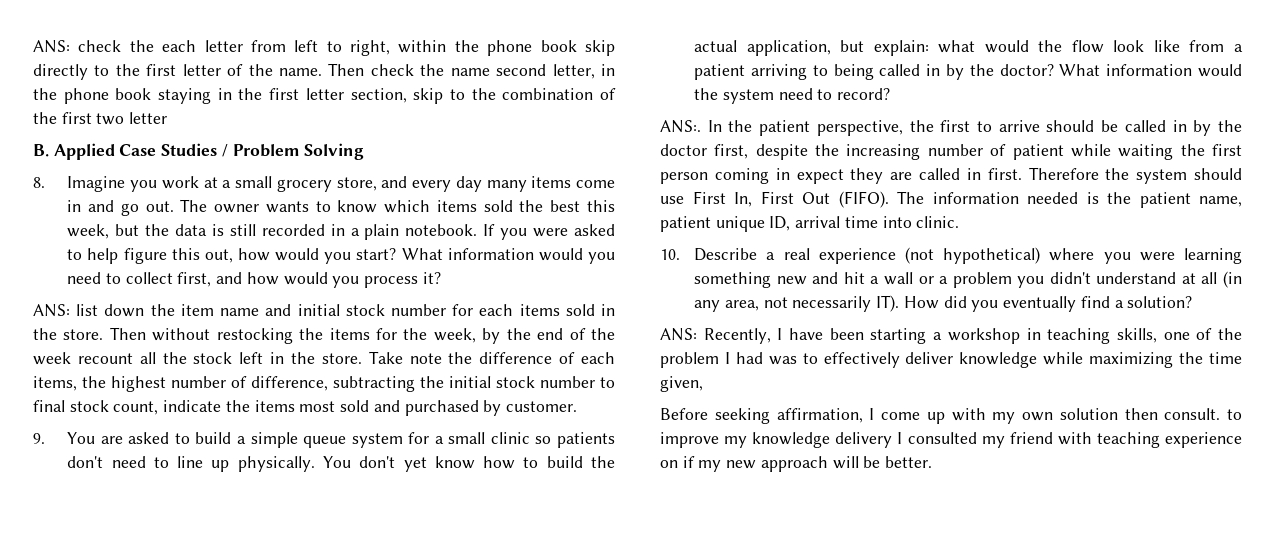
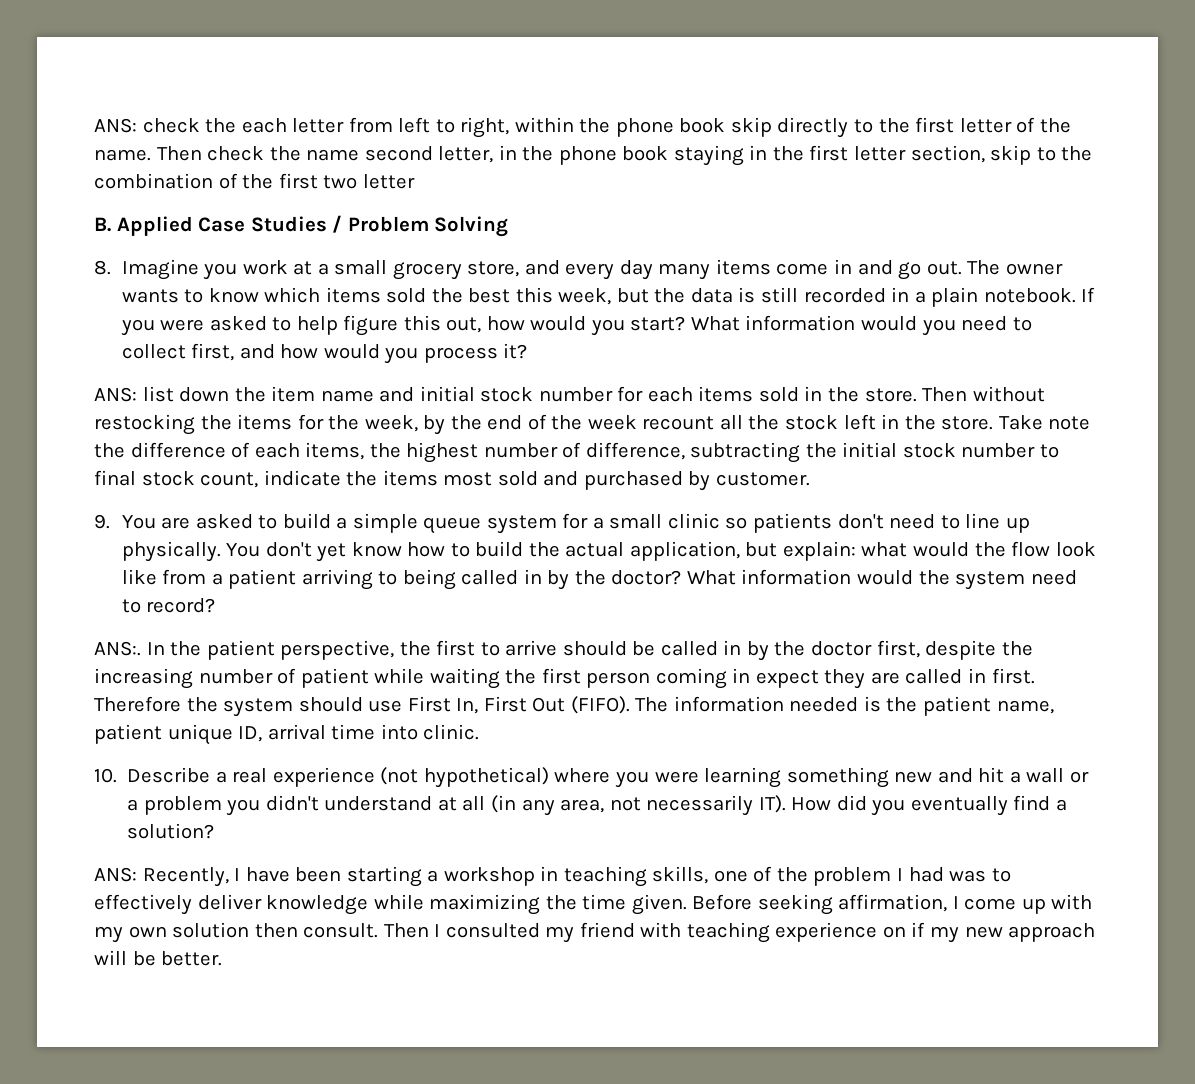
- ANS: Recently, I have been starting a workshop in teaching skills, one of the problem I had was to effectively deliver knowledge while maximizing the time given,
- Before seeking affirmation, I come up with my own solution then consult. to improve my knowledge delivery I consulted my friend with teaching experience on if my new approach will be better.
+ ANS: Recently, I have been starting a workshop in teaching skills, one of the problem I had was to effectively deliver knowledge while maximizing the time given. Before seeking affirmation, I come up with my own solution then consult. Then I consulted my friend with teaching experience on if my new approach will be better.

